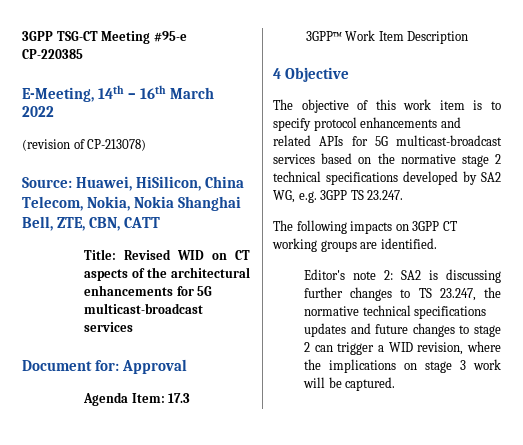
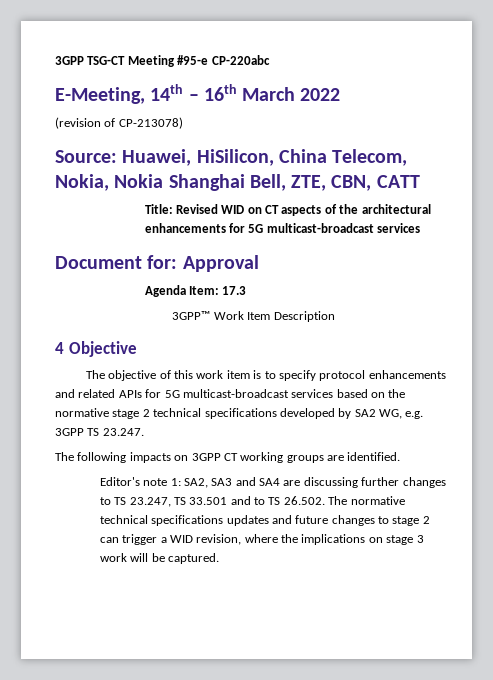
- 3GPP TSG-CT Meeting #95-e CP-220385
+ 3GPP TSG-CT Meeting #95-e CP-220abc
- Editor's note 2: SA2 is discussing further changes to TS 23.247, the normative technical specifications updates and future changes to stage 2 can trigger a WID revision, where the implications on stage 3 work will be captured.
+ Editor's note 1: SA2, SA3 and SA4 are discussing further changes to TS 23.247, TS 33.501 and to TS 26.502. The normative technical specifications updates and future changes to stage 2 can trigger a WID revision, where the implications on stage 3 work will be captured.

